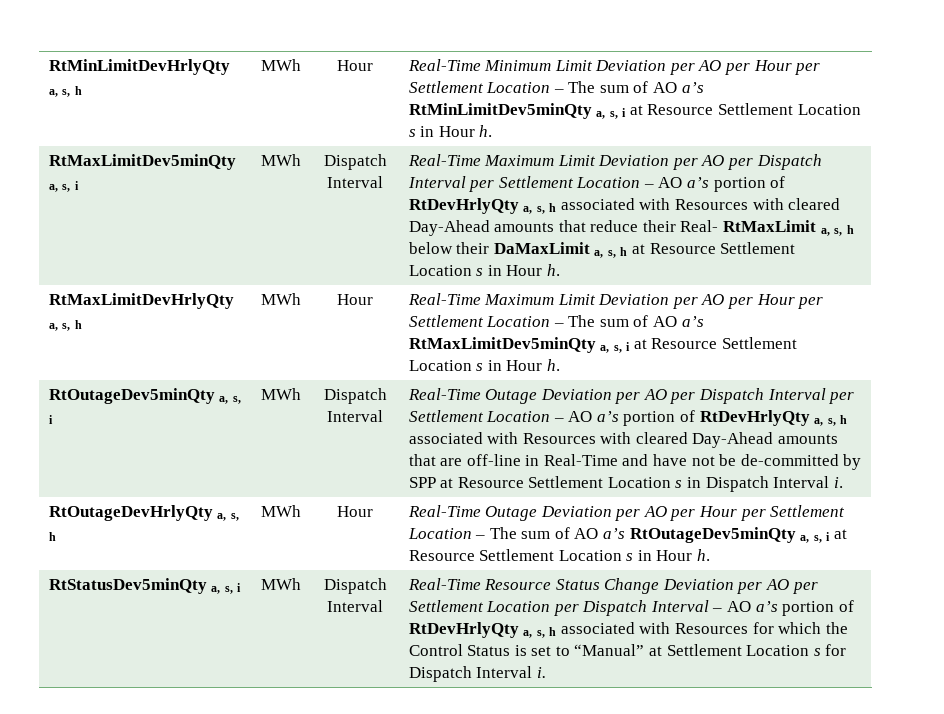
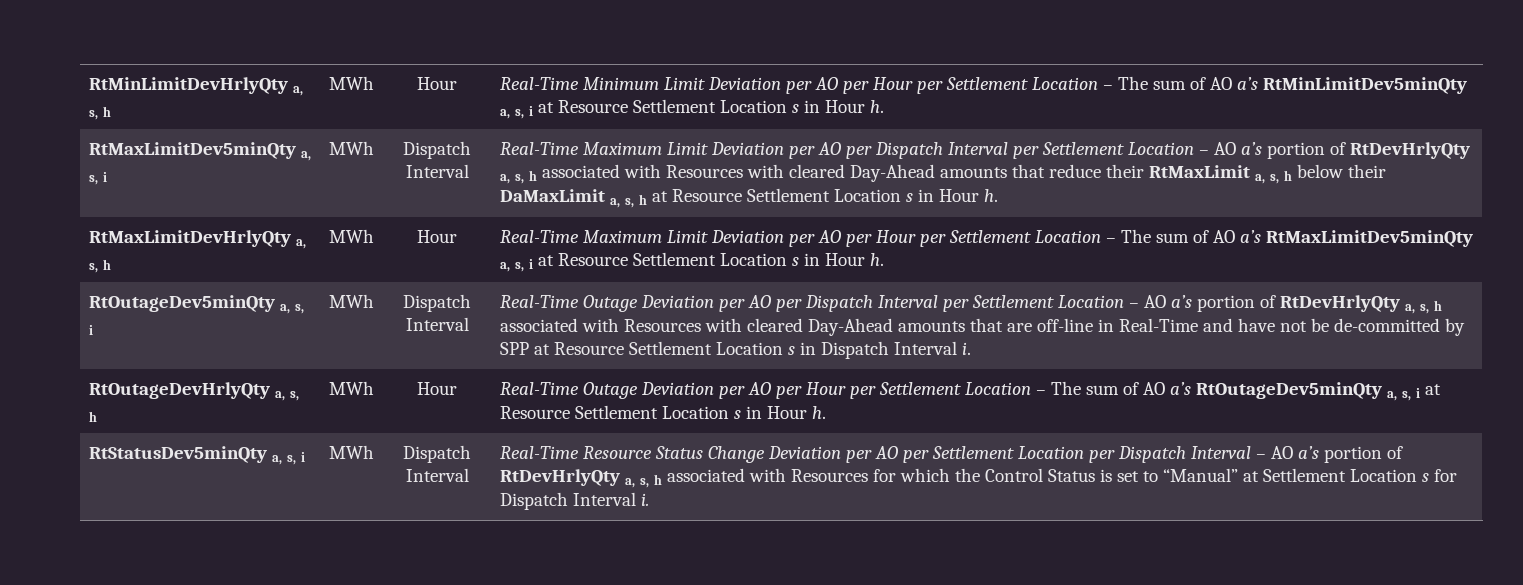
- Real-Time Maximum Limit Deviation per AO per Dispatch Interval per Settlement Location – AO a’s portion of RtDevHrlyQty a, s, h associated with Resources with cleared Day-Ahead amounts that reduce their Real- RtMaxLimit a, s, h below their DaMaxLimit a, s, h at Resource Settlement Location s in Hour h.
+ Real-Time Maximum Limit Deviation per AO per Dispatch Interval per Settlement Location – AO a’s portion of RtDevHrlyQty a, s, h associated with Resources with cleared Day-Ahead amounts that reduce their RtMaxLimit a, s, h below their DaMaxLimit a, s, h at Resource Settlement Location s in Hour h.

